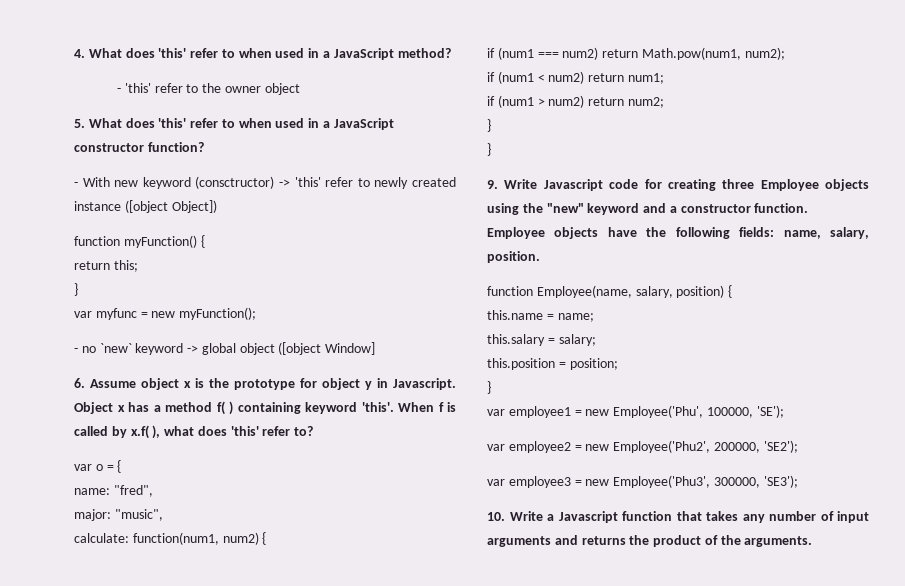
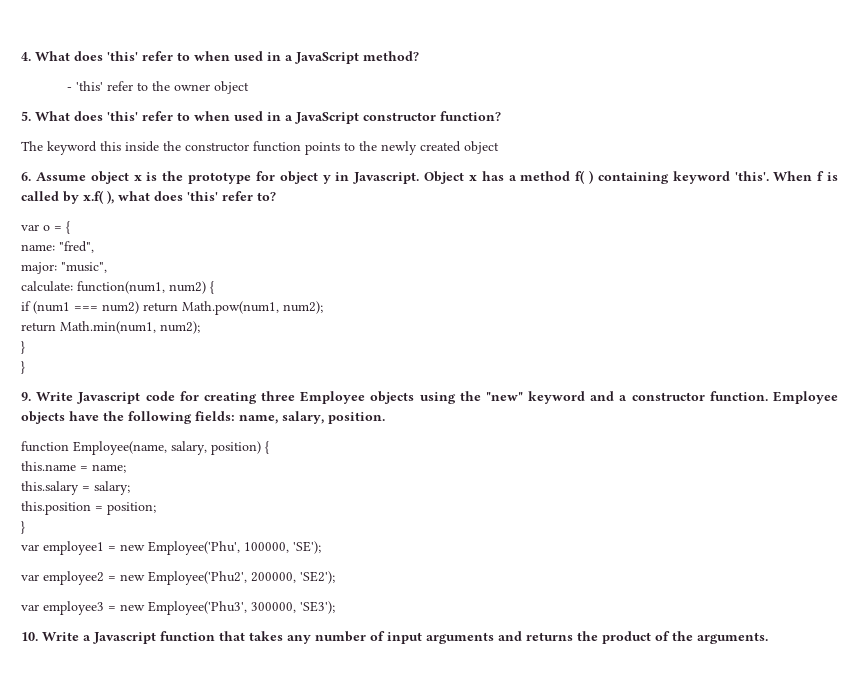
- - With new keyword (consctructor) -> 'this' refer to newly created instance ([object Object])
- function myFunction() {
- return this;
- }
- var myfunc = new myFunction();
- - no `new` keyword -> global object ([object Window]
+ The keyword this inside the constructor function points to the newly created object
- if (num1 < num2) return num1;
- if (num1 > num2) return num2;
+ return Math.min(num1, num2);

